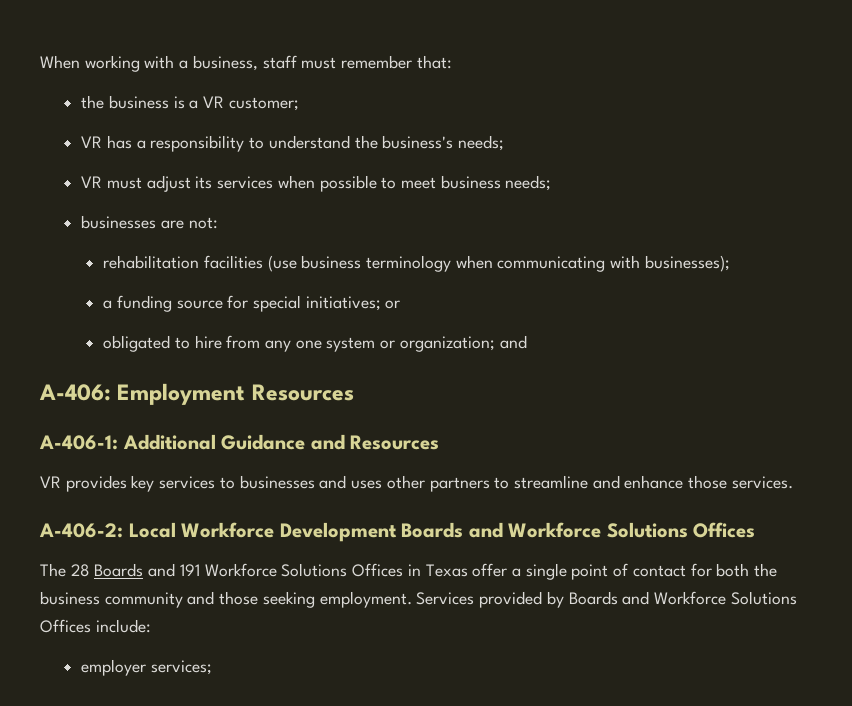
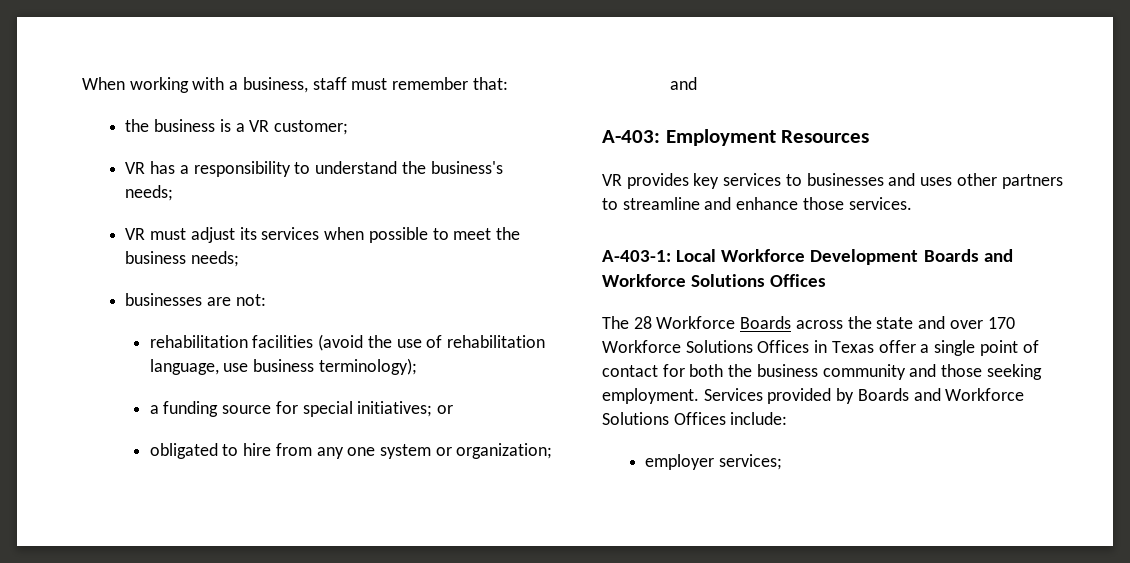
- VR must adjust its services when possible to meet business needs;
+ VR must adjust its services when possible to meet the business needs;
- rehabilitation facilities (use business terminology when communicating with businesses);
+ rehabilitation facilities (avoid the use of rehabilitation language, use business terminology);
- A-406: Employment Resources
+ A-403: Employment Resources
- A-406-1: Additional Guidance and Resources
- A-406-2: Local Workforce Development Boards and Workforce Solutions Offices
+ A-403-1: Local Workforce Development Boards and Workforce Solutions Offices
- The 28 Boards and 191 Workforce Solutions Offices in Texas offer a single point of contact for both the business community and those seeking employment.
+ The 28 Workforce Boards across the state and over 170 Workforce Solutions Offices in Texas offer a single point of contact for both the business community and those seeking employment.

